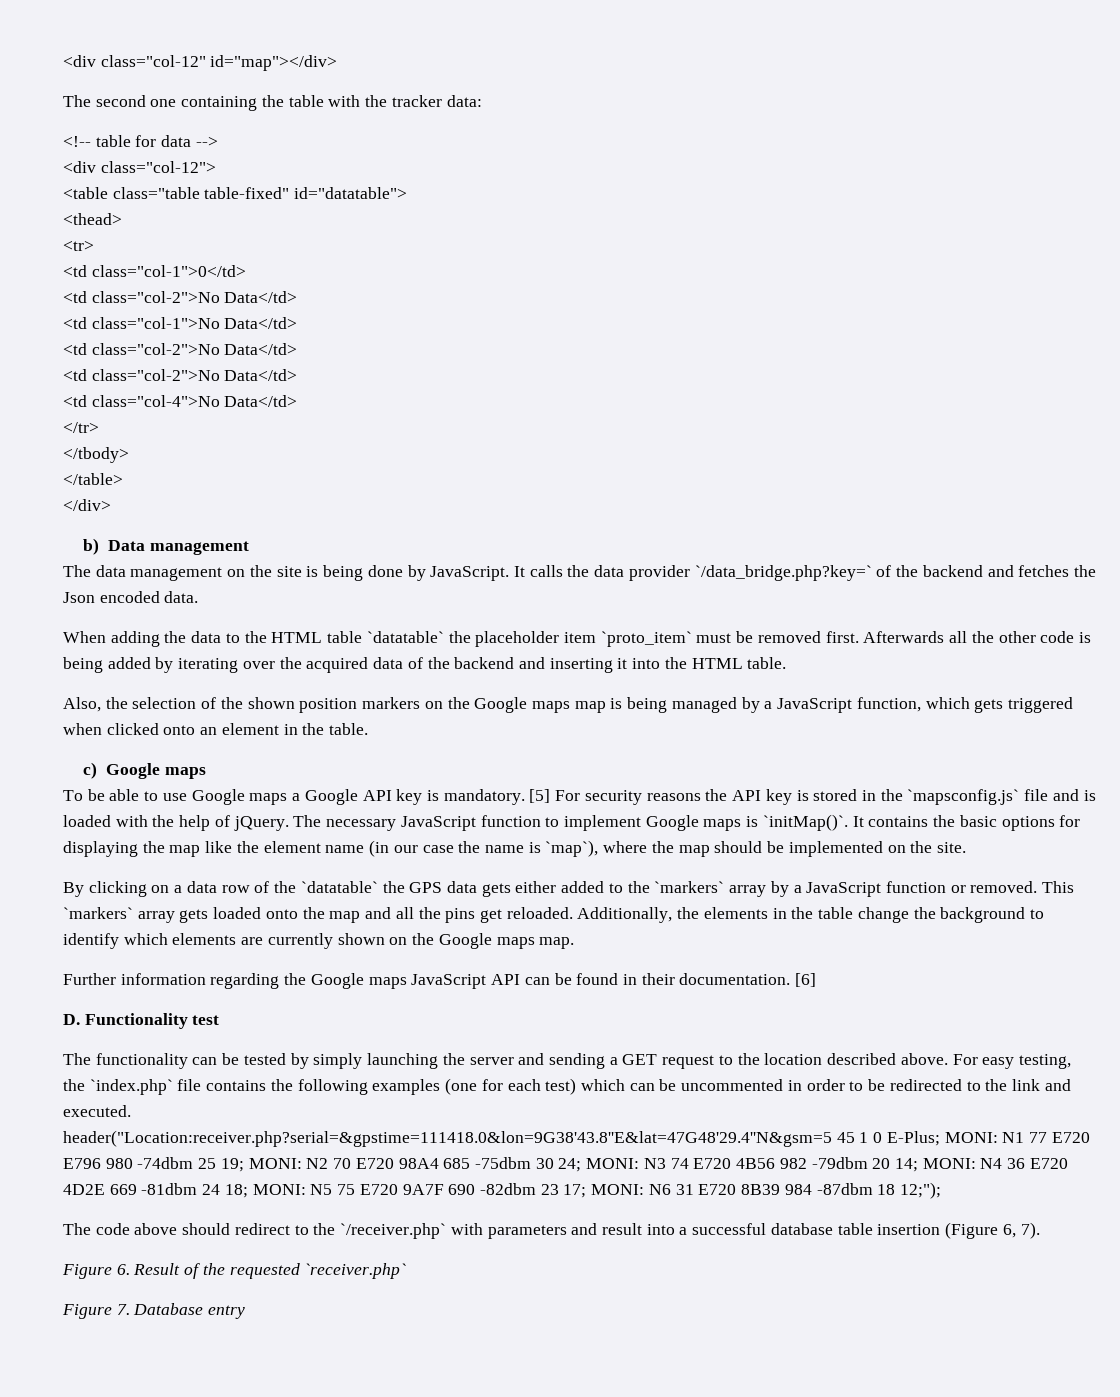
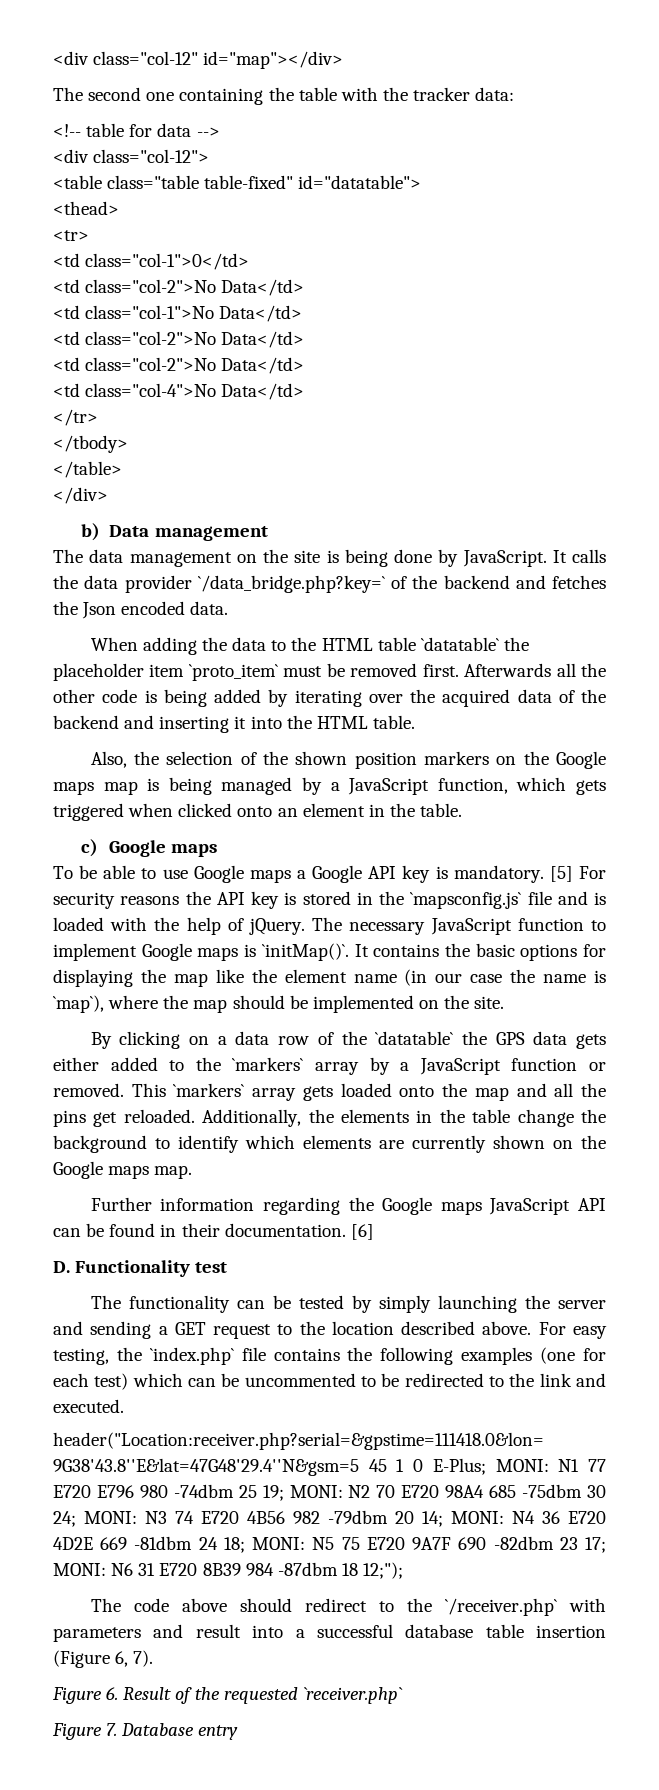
- For easy testing, the `index.php` file contains the following examples (one for each test) which can be uncommented in order to be redirected to the link and executed.
+ For easy testing, the `index.php` file contains the following examples (one for each test) which can be uncommented to be redirected to the link and executed.

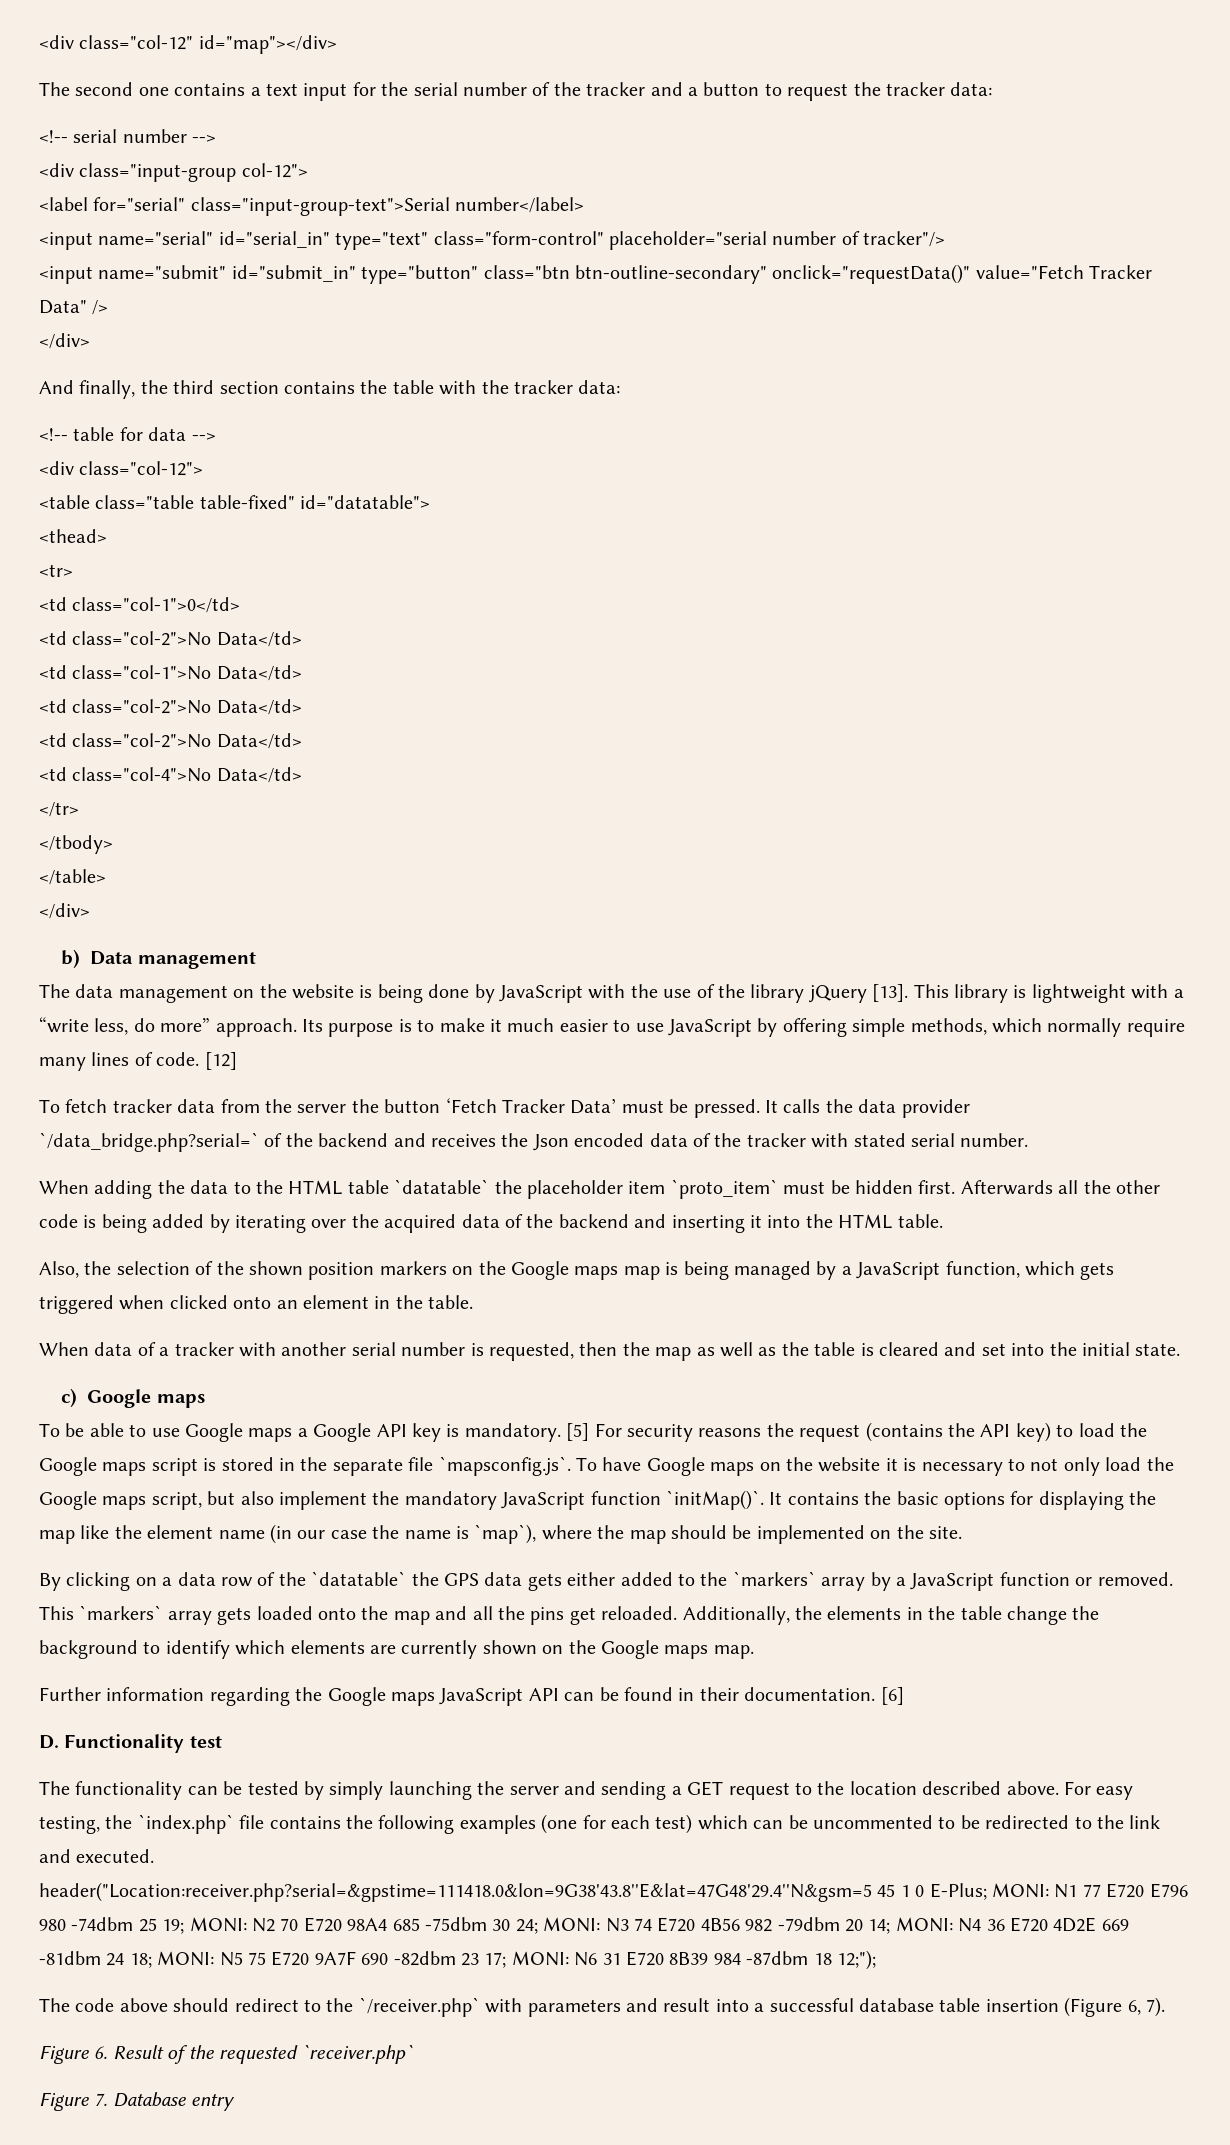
- The second one containing the table with the tracker data:
+ The second one contains a text input for the serial number of the tracker and a button to request the tracker data:
+ <!-- serial number -->
+ <div class="input-group col-12">
+ <label for="serial" class="input-group-text">Serial number</label>
+ <input name="serial" id="serial_in" type="text" class="form-control" placeholder="serial number of tracker"/>
+ <input name="submit" id="submit_in" type="button" class="btn btn-outline-secondary" onclick="requestData()" value="Fetch Tracker Data" />
+ </div>
+ And finally, the third section contains the table with the tracker data:
- The data management on the site is being done by JavaScript.
+ The data management on the website is being done by JavaScript with the use of the library jQuery [13]. This library is lightweight with a “write less, do more” approach. Its purpose is to make it much easier to use JavaScript by offering simple methods, which normally require many lines of code. [12]
+ To fetch tracker data from the server the button ‘Fetch Tracker Data’ must be pressed.
- It calls the data provider `/data_bridge.php?key=` of the backend and fetches the Json encoded data.
+ It calls the data provider `/data_bridge.php?serial=` of the backend and receives the Json encoded data of the tracker with stated serial number.
- When adding the data to the HTML table `datatable` the placeholder item `proto_item` must be removed first.
+ When adding the data to the HTML table `datatable` the placeholder item `proto_item` must be hidden first.
+ When data of a tracker with another serial number is requested, then the map as well as the table is cleared and set into the initial state.
- [5] For security reasons the API key is stored in the `mapsconfig.js` file and is loaded with the help of jQuery. The necessary JavaScript function to implement Google maps is `initMap()`.
+ [5] For security reasons the request (contains the API key) to load the Google maps script is stored in the separate file `mapsconfig.js`. To have Google maps on the website it is necessary to not only load the Google maps script, but also implement the mandatory JavaScript function `initMap()`.

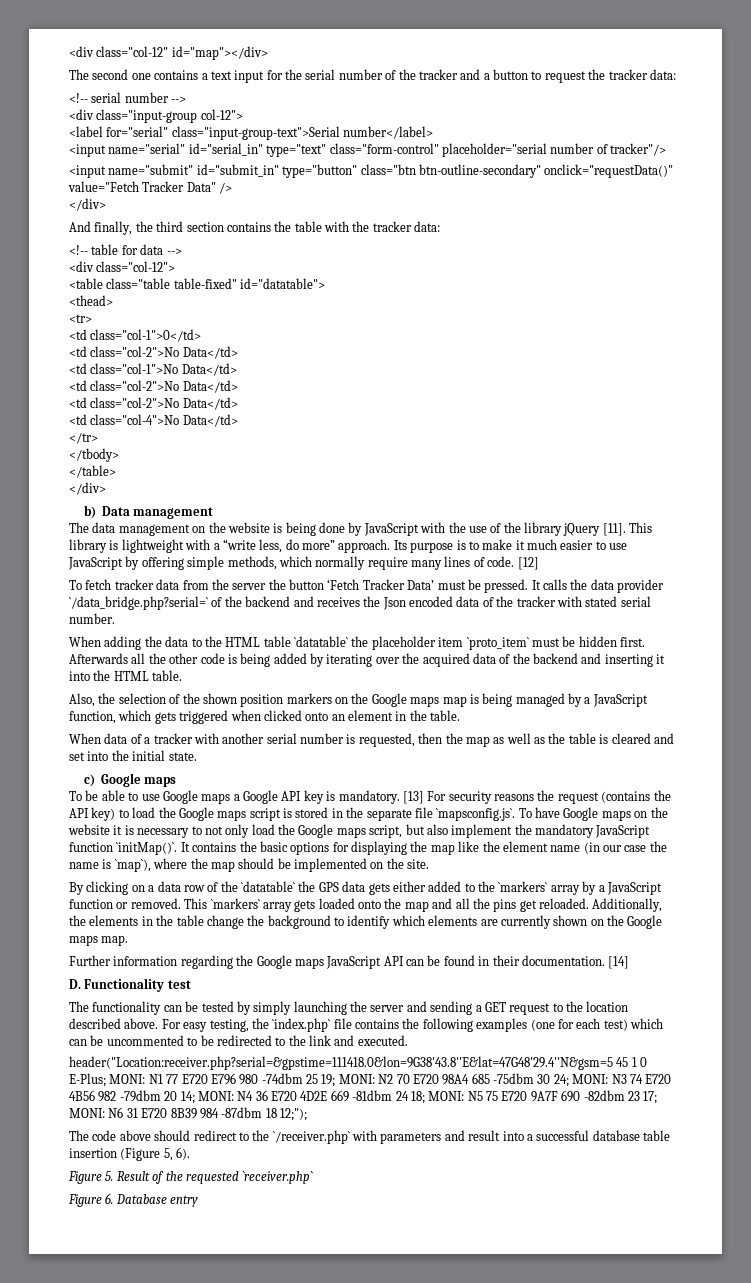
- The data management on the website is being done by JavaScript with the use of the library jQuery [13].
+ The data management on the website is being done by JavaScript with the use of the library jQuery [11].
- [5] For security reasons the request (contains the API key) to load the Google maps script is stored in the separate file `mapsconfig.js`. To have Google maps on the website it is necessary to not only load the Google maps script, but also implement the mandatory JavaScript function `initMap()`.
+ [13] For security reasons the request (contains the API key) to load the Google maps script is stored in the separate file `mapsconfig.js`. To have Google maps on the website it is necessary to not only load the Google maps script, but also implement the mandatory JavaScript function `initMap()`.
- [6]
+ [14]
- The code above should redirect to the `/receiver.php` with parameters and result into a successful database table insertion (Figure 6, 7).
- Figure 6. Result of the requested `receiver.php`
+ The code above should redirect to the `/receiver.php` with parameters and result into a successful database table insertion (Figure 5, 6).
+ Figure 5. Result of the requested `receiver.php`
- Figure 7. Database entry
+ Figure 6. Database entry

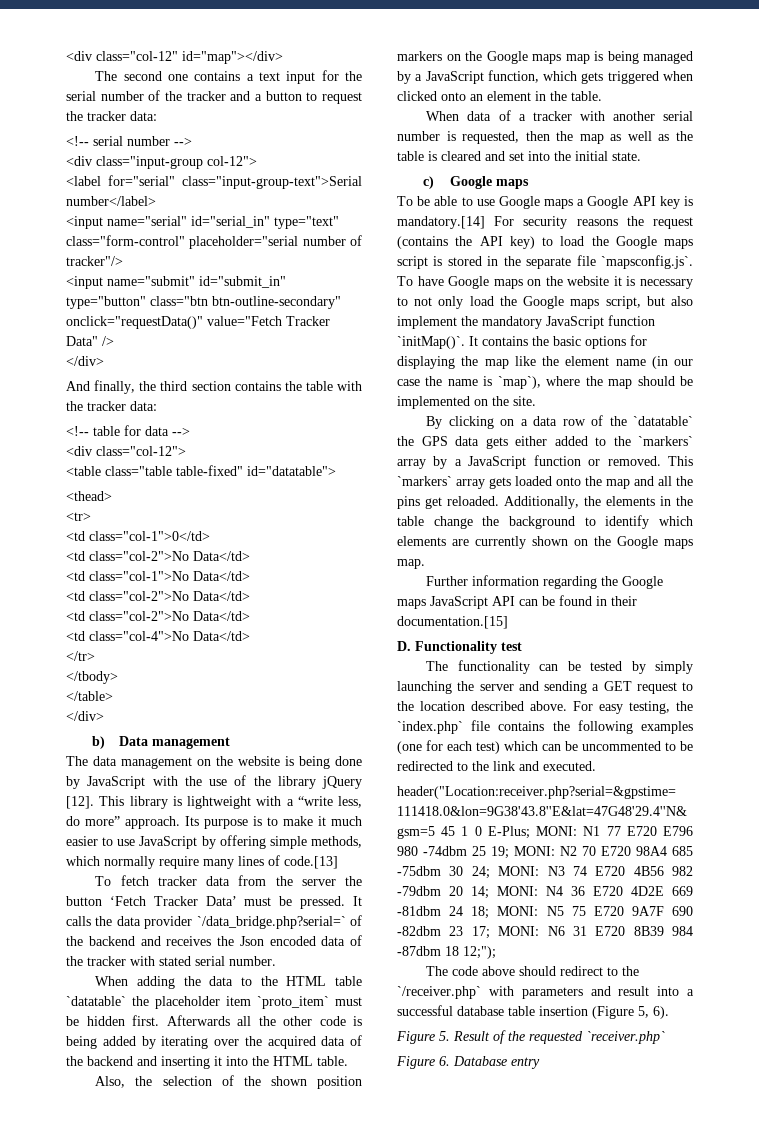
- The data management on the website is being done by JavaScript with the use of the library jQuery [11].
+ The data management on the website is being done by JavaScript with the use of the library jQuery [12].
- Its purpose is to make it much easier to use JavaScript by offering simple methods, which normally require many lines of code. [12]
+ Its purpose is to make it much easier to use JavaScript by offering simple methods, which normally require many lines of code.[13]
- To be able to use Google maps a Google API key is mandatory. [13] For security reasons the request (contains the API key) to load the Google maps script is stored in the separate file `mapsconfig.js`. To have Google maps on the website it is necessary to not only load the Google maps script, but also implement the mandatory JavaScript function `initMap()`.
+ To be able to use Google maps a Google API key is mandatory.[14] For security reasons the request (contains the API key) to load the Google maps script is stored in the separate file `mapsconfig.js`. To have Google maps on the website it is necessary to not only load the Google maps script, but also implement the mandatory JavaScript function `initMap()`.
- Further information regarding the Google maps JavaScript API can be found in their documentation. [14]
+ Further information regarding the Google maps JavaScript API can be found in their documentation.[15]

